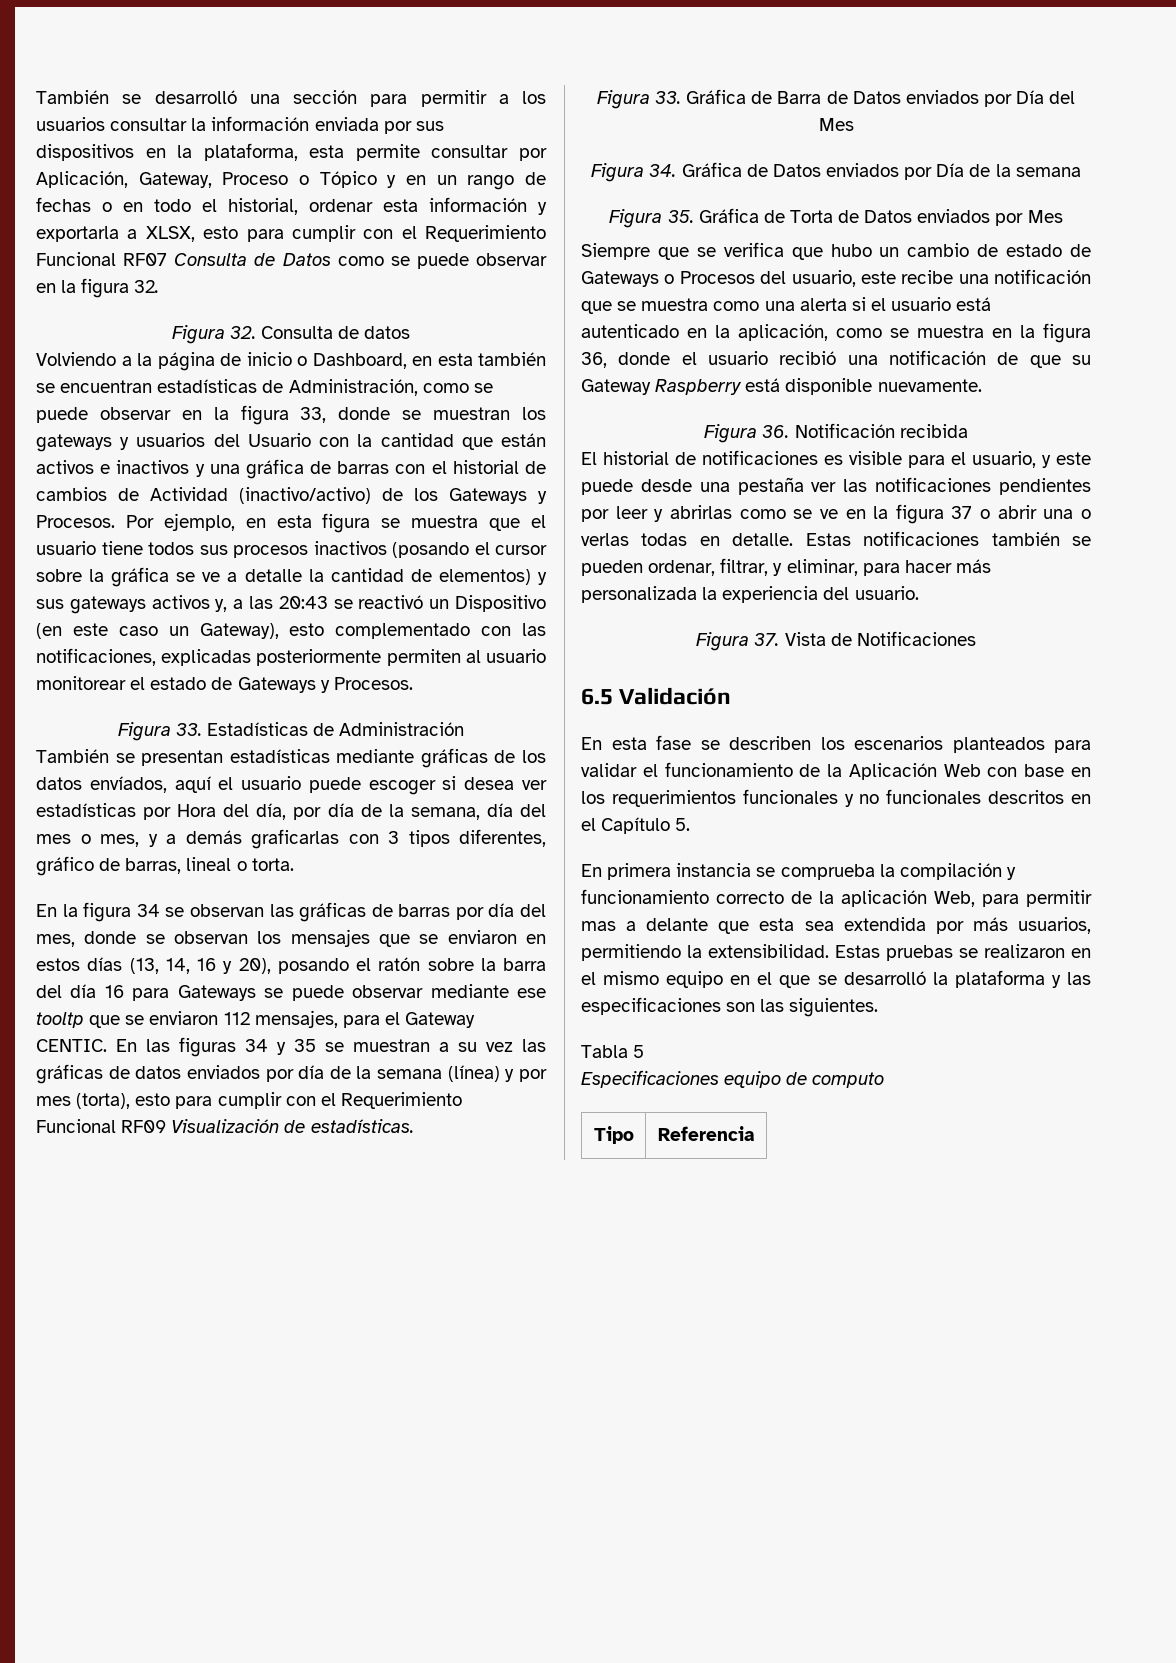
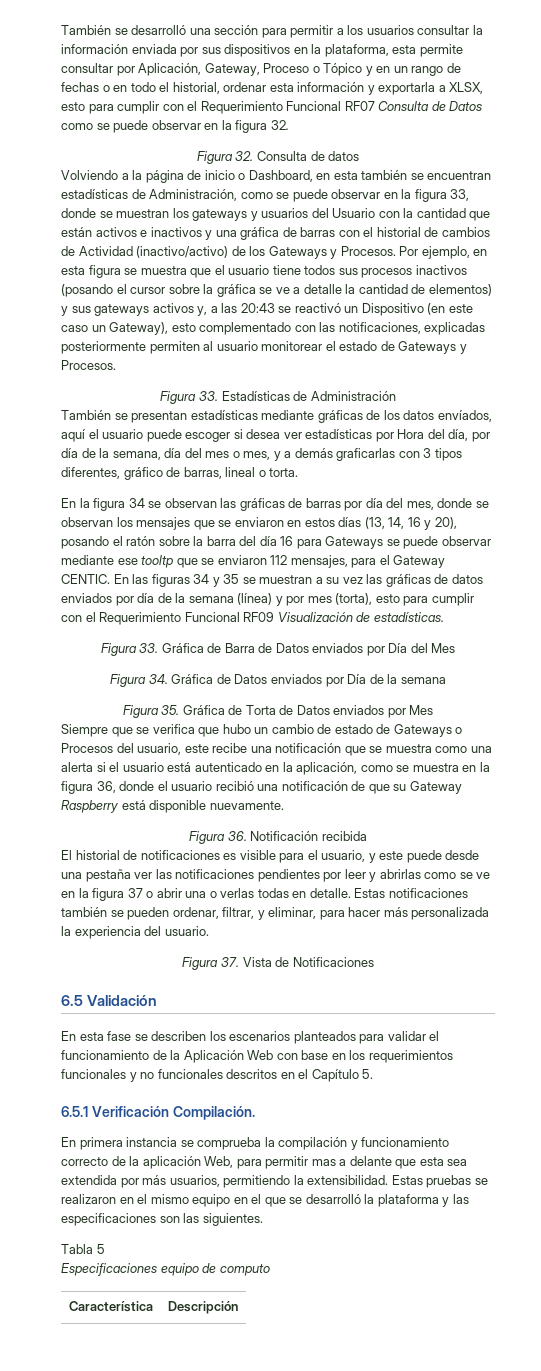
+ 6.5.1 Verificación Compilación.
- Tipo | Referencia
+ Característica | Descripción

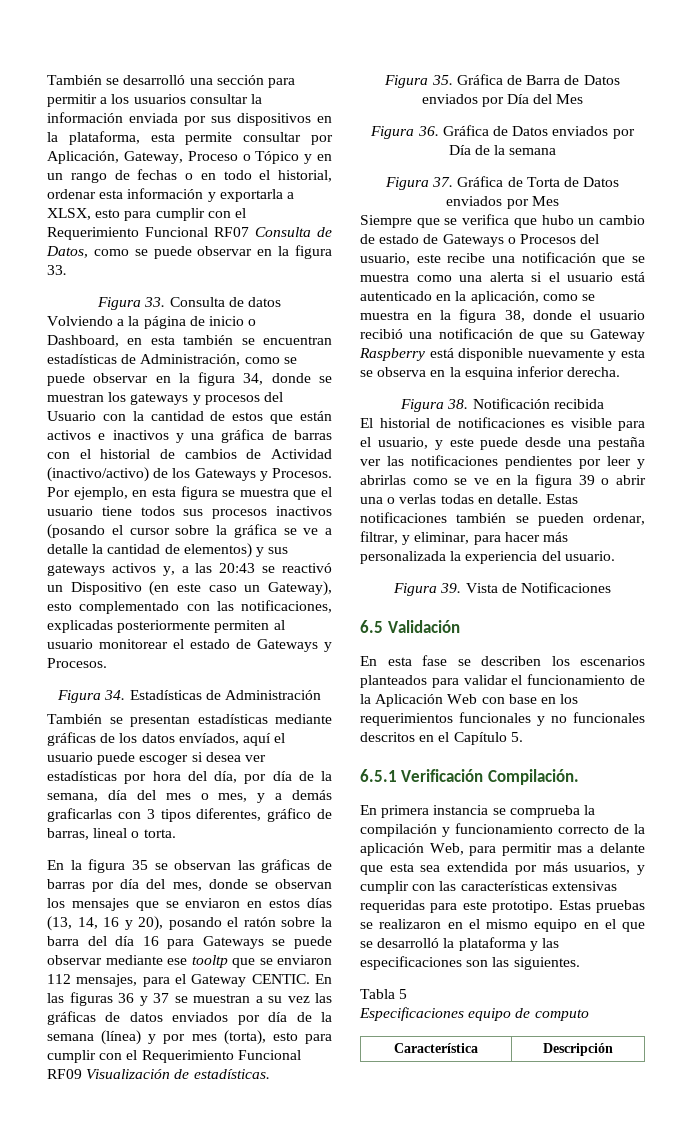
- También se desarrolló una sección para permitir a los usuarios consultar la información enviada por sus dispositivos en la plataforma, esta permite consultar por Aplicación, Gateway, Proceso o Tópico y en un rango de fechas o en todo el historial, ordenar esta información y exportarla a XLSX, esto para cumplir con el Requerimiento Funcional RF07 Consulta de Datos como se puede observar en la figura 32.
- Figura 32. Consulta de datos
+ También se desarrolló una sección para permitir a los usuarios consultar la información enviada por sus dispositivos en la plataforma, esta permite consultar por Aplicación, Gateway, Proceso o Tópico y en un rango de fechas o en todo el historial, ordenar esta información y exportarla a XLSX, esto para cumplir con el Requerimiento Funcional RF07 Consulta de Datos, como se puede observar en la figura 33.
+ Figura 33. Consulta de datos
- Volviendo a la página de inicio o Dashboard, en esta también se encuentran estadísticas de Administración, como se puede observar en la figura 33, donde se muestran los gateways y usuarios del Usuario con la cantidad que están activos e inactivos y una gráfica de barras con el historial de cambios de Actividad (inactivo/activo) de los Gateways y Procesos.
+ Volviendo a la página de inicio o Dashboard, en esta también se encuentran estadísticas de Administración, como se puede observar en la figura 34, donde se muestran los gateways y procesos del Usuario con la cantidad de estos que están activos e inactivos y una gráfica de barras con el historial de cambios de Actividad (inactivo/activo) de los Gateways y Procesos.
- Figura 33. Estadísticas de Administración
+ Figura 34. Estadísticas de Administración
- También se presentan estadísticas mediante gráficas de los datos envíados, aquí el usuario puede escoger si desea ver estadísticas por Hora del día, por día de la semana, día del mes o mes, y a demás graficarlas con 3 tipos diferentes, gráfico de barras, lineal o torta.
+ También se presentan estadísticas mediante gráficas de los datos envíados, aquí el usuario puede escoger si desea ver estadísticas por hora del día, por día de la semana, día del mes o mes, y a demás graficarlas con 3 tipos diferentes, gráfico de barras, lineal o torta.
- En la figura 34 se observan las gráficas de barras por día del mes, donde se observan los mensajes que se enviaron en estos días (13, 14, 16 y 20), posando el ratón sobre la barra del día 16 para Gateways se puede observar mediante ese tooltp que se enviaron 112 mensajes, para el Gateway CENTIC.
+ En la figura 35 se observan las gráficas de barras por día del mes, donde se observan los mensajes que se enviaron en estos días (13, 14, 16 y 20), posando el ratón sobre la barra del día 16 para Gateways se puede observar mediante ese tooltp que se enviaron 112 mensajes, para el Gateway CENTIC.
- En las figuras 34 y 35 se muestran a su vez las gráficas de datos enviados por día de la semana (línea) y por mes (torta), esto para cumplir con el Requerimiento Funcional RF09 Visualización de estadísticas.
+ En las figuras 36 y 37 se muestran a su vez las gráficas de datos enviados por día de la semana (línea) y por mes (torta), esto para cumplir con el Requerimiento Funcional RF09 Visualización de estadísticas.
- Figura 33. Gráfica de Barra de Datos enviados por Día del Mes
+ Figura 35. Gráfica de Barra de Datos enviados por Día del Mes
- Figura 34. Gráfica de Datos enviados por Día de la semana
+ Figura 36. Gráfica de Datos enviados por Día de la semana
- Figura 35. Gráfica de Torta de Datos enviados por Mes
+ Figura 37. Gráfica de Torta de Datos enviados por Mes
- Siempre que se verifica que hubo un cambio de estado de Gateways o Procesos del usuario, este recibe una notificación que se muestra como una alerta si el usuario está autenticado en la aplicación, como se muestra en la figura 36, donde el usuario recibió una notificación de que su Gateway Raspberry está disponible nuevamente.
- Figura 36. Notificación recibida
+ Siempre que se verifica que hubo un cambio de estado de Gateways o Procesos del usuario, este recibe una notificación que se muestra como una alerta si el usuario está autenticado en la aplicación, como se muestra en la figura 38, donde el usuario recibió una notificación de que su Gateway Raspberry está disponible nuevamente y esta se observa en la esquina inferior derecha.
+ Figura 38. Notificación recibida
- El historial de notificaciones es visible para el usuario, y este puede desde una pestaña ver las notificaciones pendientes por leer y abrirlas como se ve en la figura 37 o abrir una o verlas todas en detalle.
+ El historial de notificaciones es visible para el usuario, y este puede desde una pestaña ver las notificaciones pendientes por leer y abrirlas como se ve en la figura 39 o abrir una o verlas todas en detalle.
- Figura 37. Vista de Notificaciones
+ Figura 39. Vista de Notificaciones
- En primera instancia se comprueba la compilación y funcionamiento correcto de la aplicación Web, para permitir mas a delante que esta sea extendida por más usuarios, permitiendo la extensibilidad.
+ En primera instancia se comprueba la compilación y funcionamiento correcto de la aplicación Web, para permitir mas a delante que esta sea extendida por más usuarios, y cumplir con las características extensivas requeridas para este prototipo.

